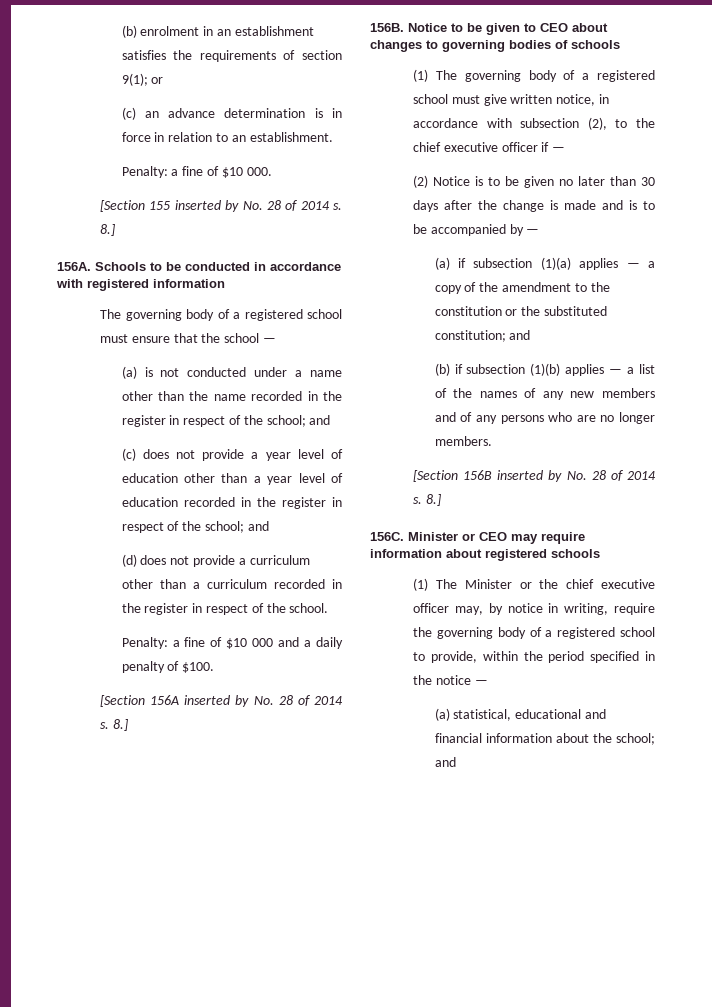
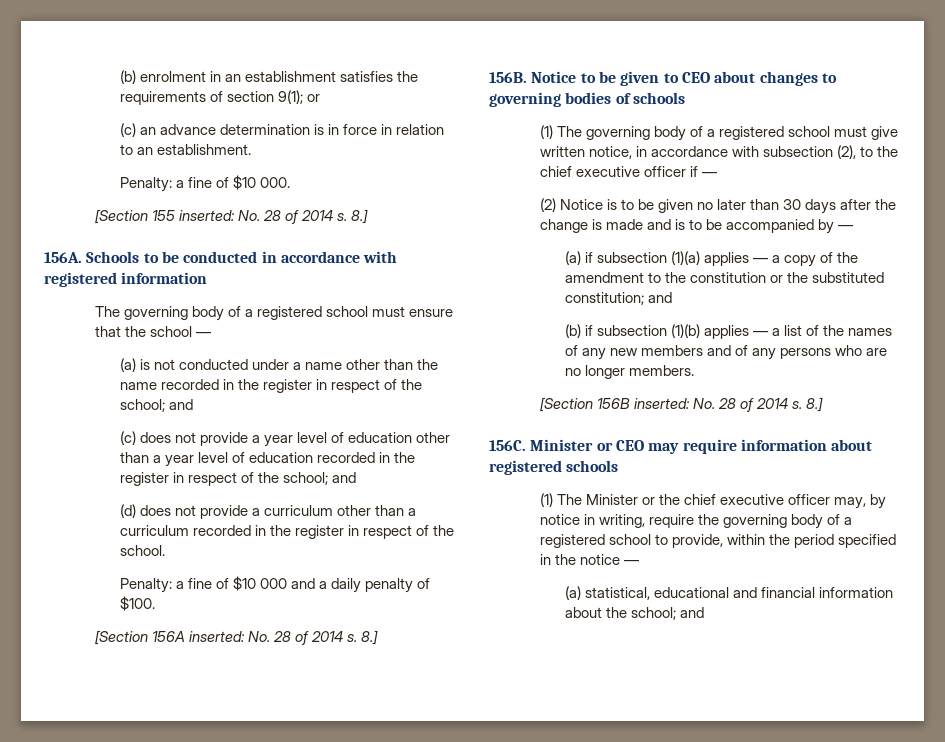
- [Section 155 inserted by No. 28 of 2014 s.
+ [Section 155 inserted: No. 28 of 2014 s.
- [Section 156A inserted by No. 28 of 2014 s.
+ [Section 156A inserted: No. 28 of 2014 s.
- [Section 156B inserted by No. 28 of 2014 s.
+ [Section 156B inserted: No. 28 of 2014 s.

